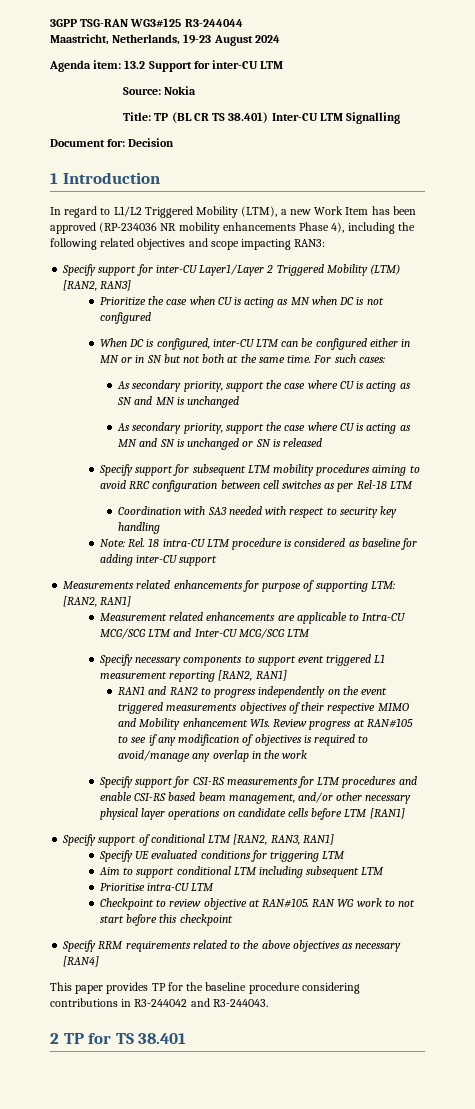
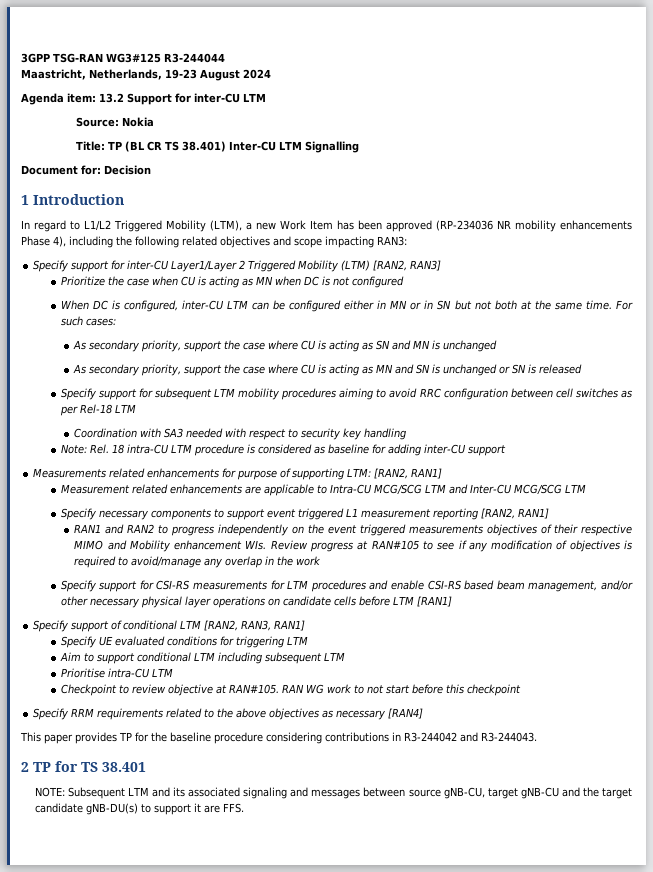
+ NOTE: Subsequent LTM and its associated signaling and messages between source gNB-CU, target gNB-CU and the target candidate gNB-DU(s) to support it are FFS.

